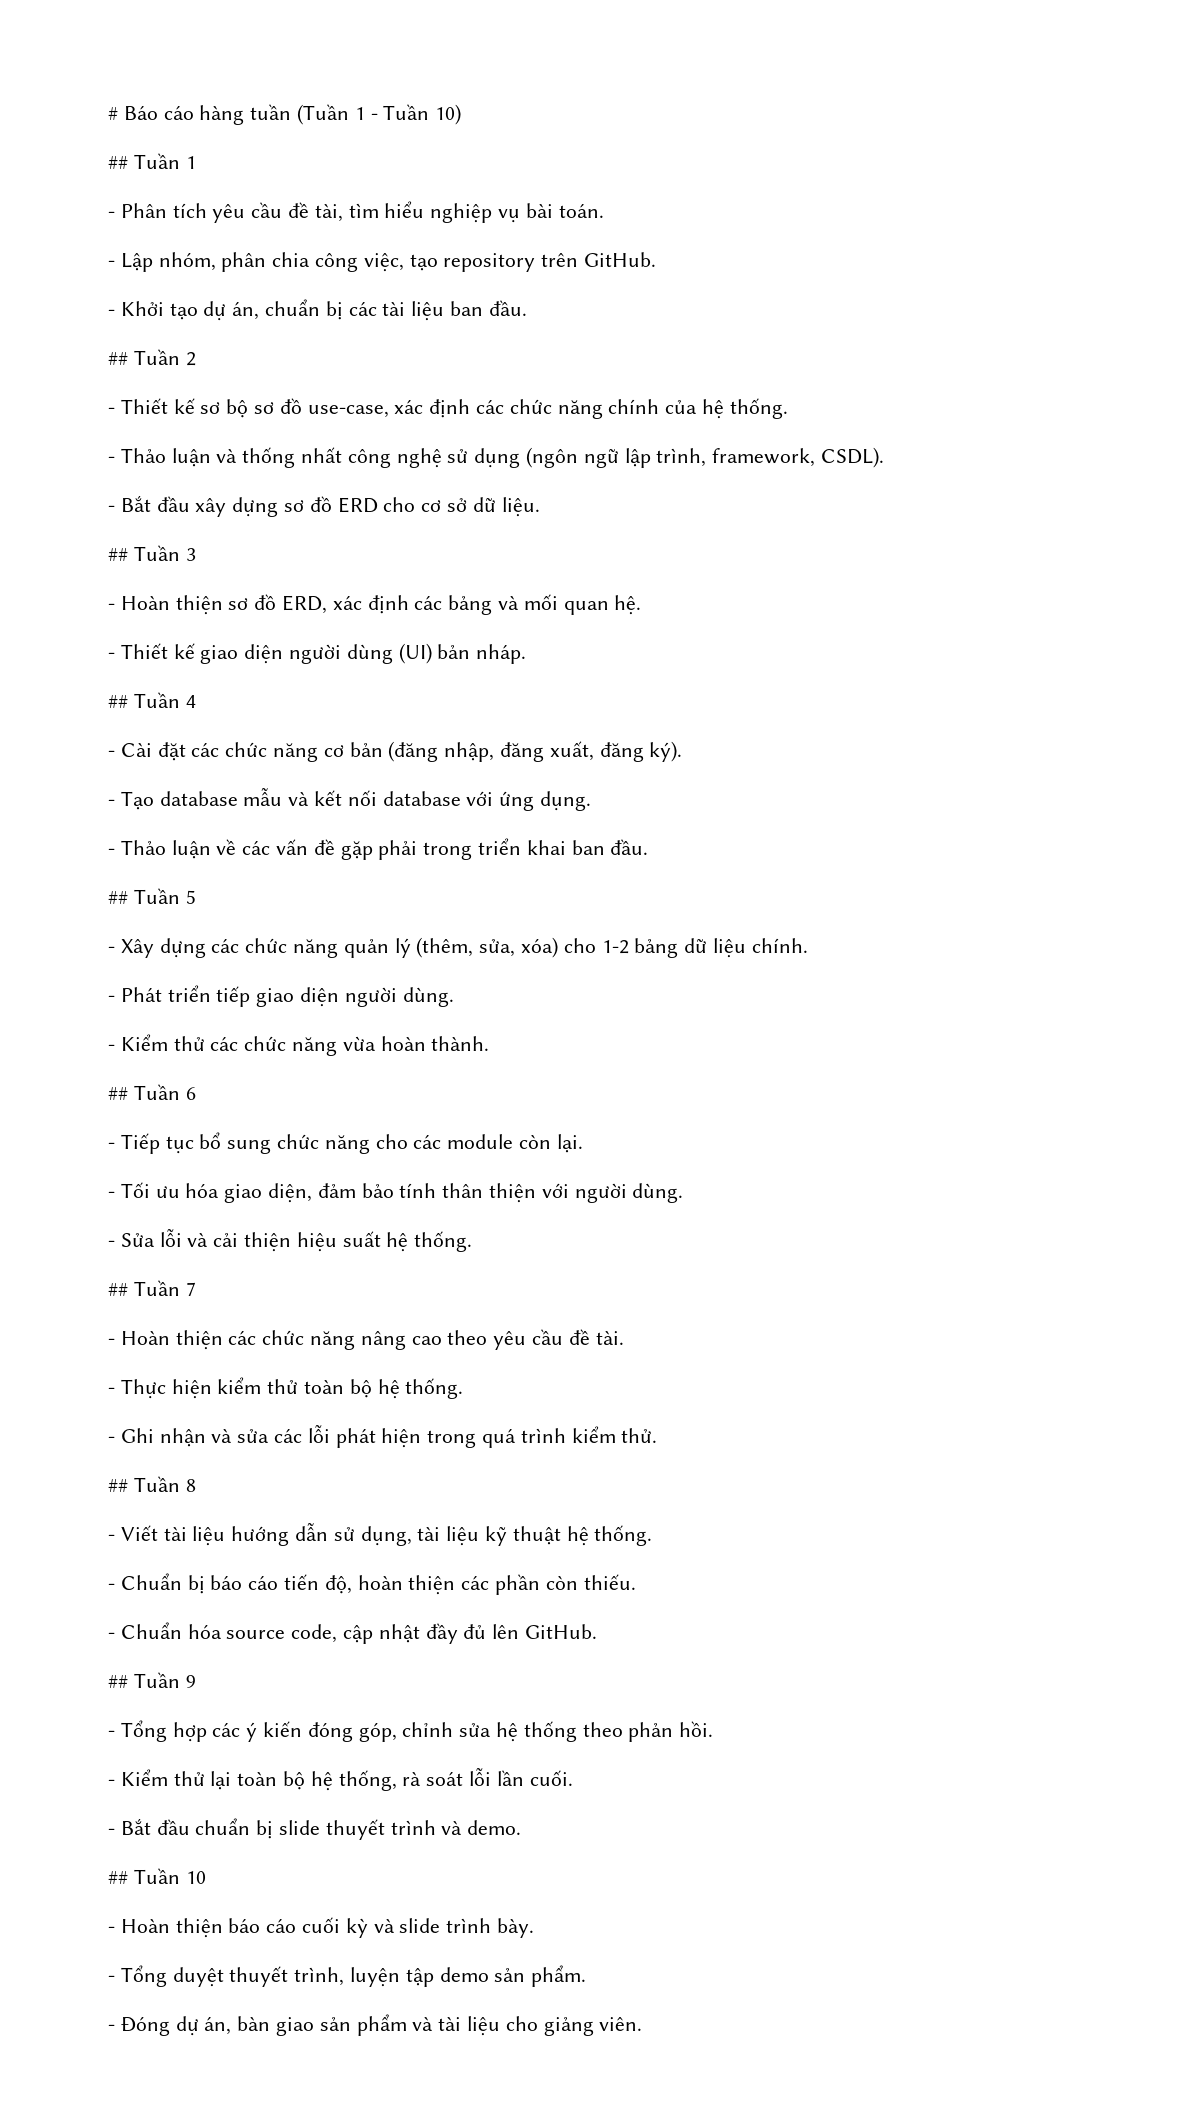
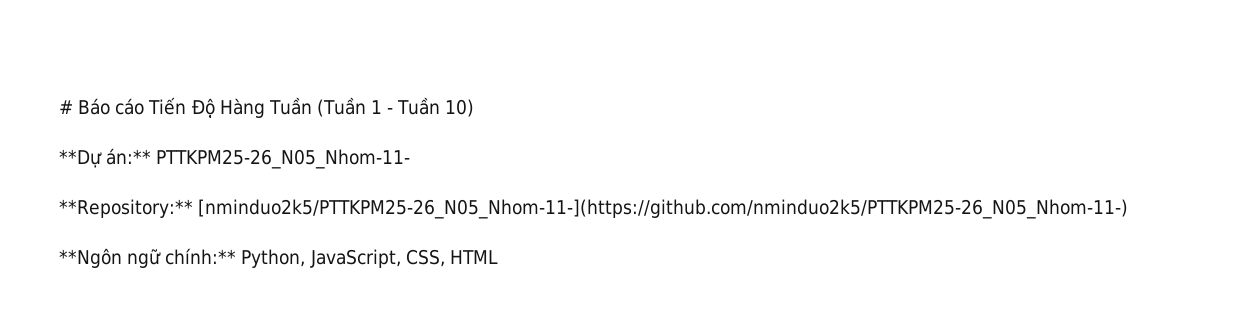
- # Báo cáo hàng tuần (Tuần 1 - Tuần 10)
+ # Báo cáo Tiến Độ Hàng Tuần (Tuần 1 - Tuần 10)
- ## Tuần 1
- - Phân tích yêu cầu đề tài, tìm hiểu nghiệp vụ bài toán.
- - Lập nhóm, phân chia công việc, tạo repository trên GitHub.
- - Khởi tạo dự án, chuẩn bị các tài liệu ban đầu.
- ## Tuần 2
- - Thiết kế sơ bộ sơ đồ use-case, xác định các chức năng chính của hệ thống.
- - Thảo luận và thống nhất công nghệ sử dụng (ngôn ngữ lập trình, framework, CSDL).
- - Bắt đầu xây dựng sơ đồ ERD cho cơ sở dữ liệu.
- ## Tuần 3
- - Hoàn thiện sơ đồ ERD, xác định các bảng và mối quan hệ.
- - Thiết kế giao diện người dùng (UI) bản nháp.
- ## Tuần 4
- - Cài đặt các chức năng cơ bản (đăng nhập, đăng xuất, đăng ký).
- - Tạo database mẫu và kết nối database với ứng dụng.
- - Thảo luận về các vấn đề gặp phải trong triển khai ban đầu.
- ## Tuần 5
- - Xây dựng các chức năng quản lý (thêm, sửa, xóa) cho 1-2 bảng dữ liệu chính.
- - Phát triển tiếp giao diện người dùng.
- - Kiểm thử các chức năng vừa hoàn thành.
- ## Tuần 6
- - Tiếp tục bổ sung chức năng cho các module còn lại.
- - Tối ưu hóa giao diện, đảm bảo tính thân thiện với người dùng.
- - Sửa lỗi và cải thiện hiệu suất hệ thống.
- ## Tuần 7
- - Hoàn thiện các chức năng nâng cao theo yêu cầu đề tài.
- - Thực hiện kiểm thử toàn bộ hệ thống.
- - Ghi nhận và sửa các lỗi phát hiện trong quá trình kiểm thử.
- ## Tuần 8
- - Viết tài liệu hướng dẫn sử dụng, tài liệu kỹ thuật hệ thống.
- - Chuẩn bị báo cáo tiến độ, hoàn thiện các phần còn thiếu.
- - Chuẩn hóa source code, cập nhật đầy đủ lên GitHub.
- ## Tuần 9
- - Tổng hợp các ý kiến đóng góp, chỉnh sửa hệ thống theo phản hồi.
- - Kiểm thử lại toàn bộ hệ thống, rà soát lỗi lần cuối.
- - Bắt đầu chuẩn bị slide thuyết trình và demo.
- ## Tuần 10
- - Hoàn thiện báo cáo cuối kỳ và slide trình bày.
- - Tổng duyệt thuyết trình, luyện tập demo sản phẩm.
- - Đóng dự án, bàn giao sản phẩm và tài liệu cho giảng viên.
+ **Dự án:** PTTKPM25-26_N05_Nhom-11-
+ **Repository:** [nminduo2k5/PTTKPM25-26_N05_Nhom-11-](https://github.com/nminduo2k5/PTTKPM25-26_N05_Nhom-11-)
+ **Ngôn ngữ chính:** Python, JavaScript, CSS, HTML

